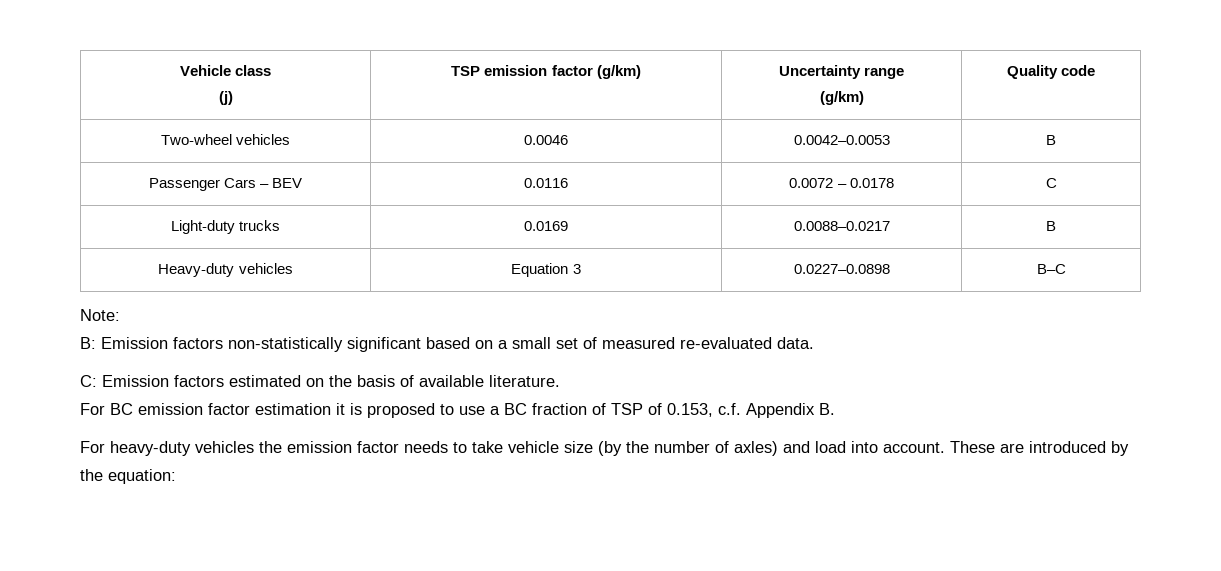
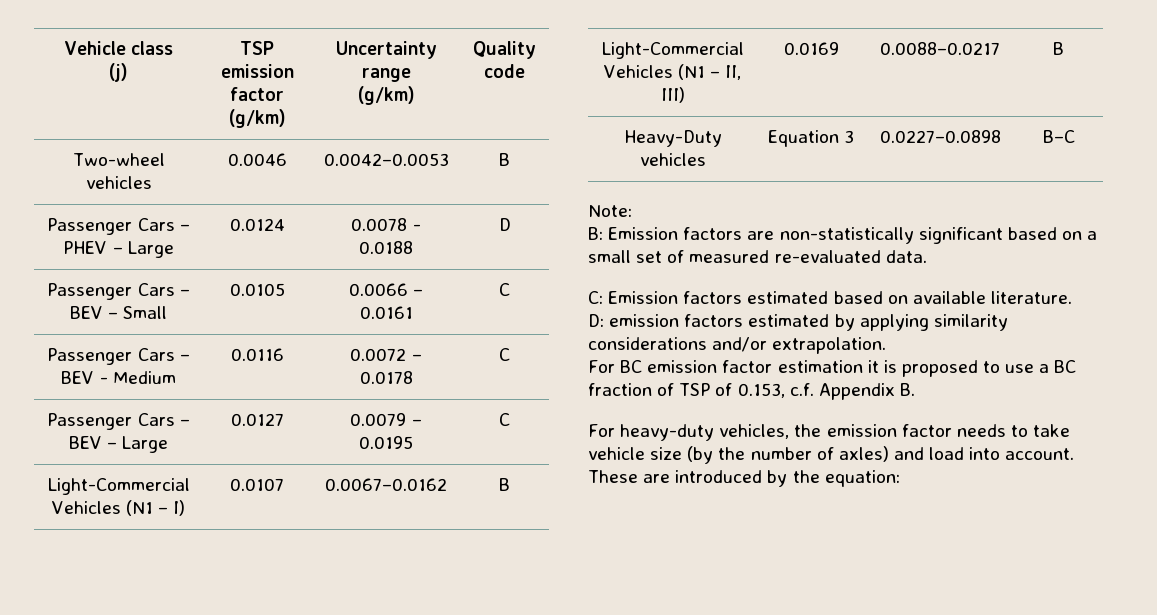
- Passenger Cars – BEV | 0.0116 | 0.0072 – 0.0178 | C
+ Passenger Cars – PHEV – Large | 0.0124 | 0.0078 - 0.0188 | D
+ Passenger Cars – BEV – Small | 0.0105 | 0.0066 – 0.0161 | C
+ Passenger Cars – BEV - Medium | 0.0116 | 0.0072 – 0.0178 | C
- Light-duty trucks | 0.0169 | 0.0088–0.0217 | B
+ Passenger Cars – BEV – Large | 0.0127 | 0.0079 – 0.0195 | C
+ Light-Commercial Vehicles (N1 – I) | 0.0107 | 0.0067–0.0162 | B
+ Light-Commercial Vehicles (N1 – II, III) | 0.0169 | 0.0088–0.0217 | B
- Heavy-duty vehicles | Equation 3 | 0.0227–0.0898 | B–C
+ Heavy-Duty vehicles | Equation 3 | 0.0227–0.0898 | B–C
- B: Emission factors non-statistically significant based on a small set of measured re-evaluated data.
+ B: Emission factors are non-statistically significant based on a small set of measured re-evaluated data.
- C: Emission factors estimated on the basis of available literature.
+ C: Emission factors estimated based on available literature.
+ D: emission factors estimated by applying similarity considerations and/or extrapolation.
- For heavy-duty vehicles the emission factor needs to take vehicle size (by the number of axles) and load into account.
+ For heavy-duty vehicles, the emission factor needs to take vehicle size (by the number of axles) and load into account.

